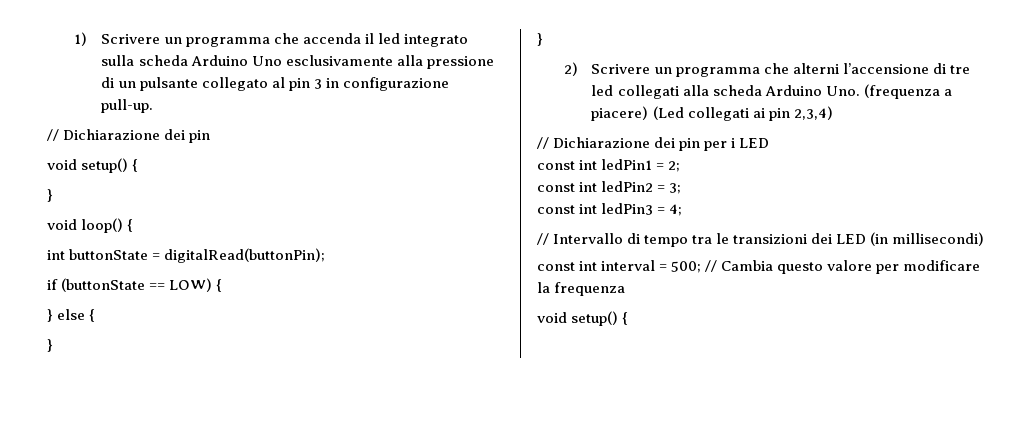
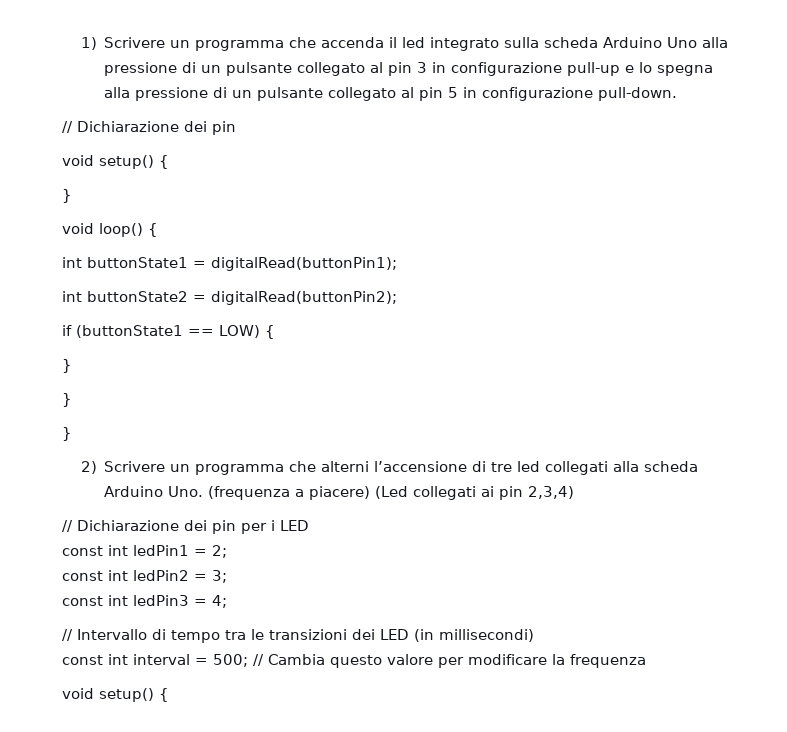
- 1) Scrivere un programma che accenda il led integrato sulla scheda Arduino Uno esclusivamente alla pressione di un pulsante collegato al pin 3 in configurazione pull-up.
+ 1) Scrivere un programma che accenda il led integrato sulla scheda Arduino Uno alla pressione di un pulsante collegato al pin 3 in configurazione pull-up e lo spegna alla pressione di un pulsante collegato al pin 5 in configurazione pull-down.
- int buttonState = digitalRead(buttonPin);
+ int buttonState1 = digitalRead(buttonPin1);
+ int buttonState2 = digitalRead(buttonPin2);
- if (buttonState == LOW) {
- } else {
+ if (buttonState1 == LOW) {
+ }

